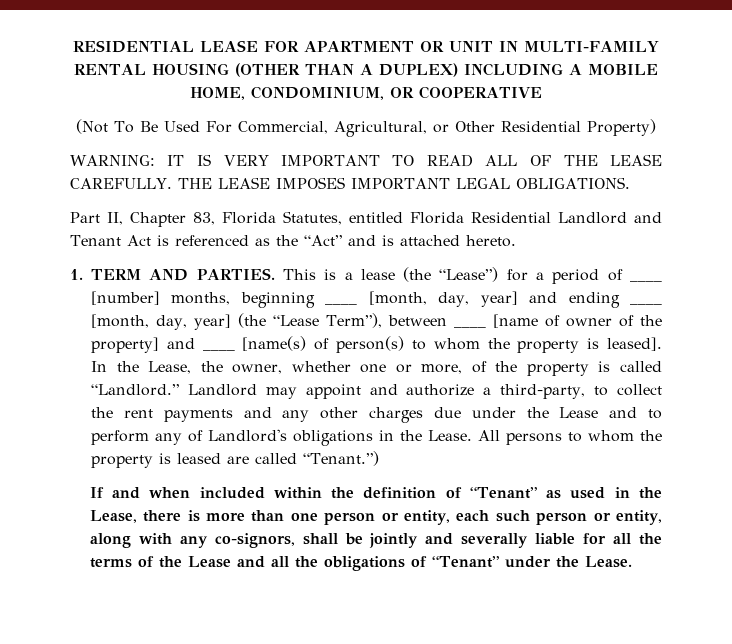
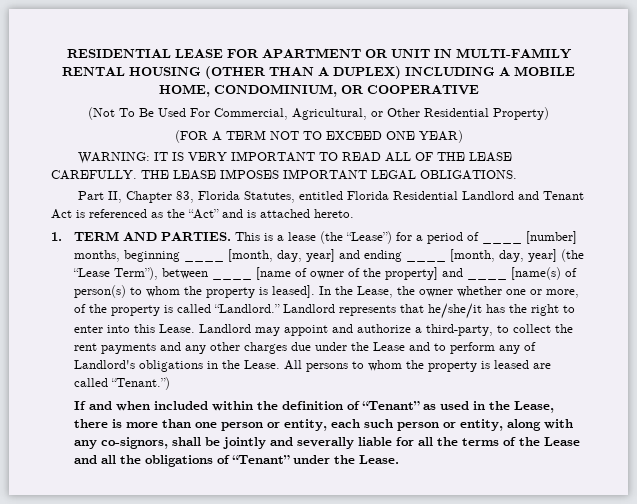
+ (FOR A TERM NOT TO EXCEED ONE YEAR)
- In the Lease, the owner, whether one or more, of the property is called “Landlord.”
+ In the Lease, the owner whether one or more, of the property is called “Landlord.”
- Landlord may appoint and authorize a third-party, to collect the rent payments and any other charges due under the Lease and to perform any of Landlord's obligations in the Lease.
+ Landlord represents that he/she/it has the right to enter into this Lease. Landlord may appoint and authorize a third-party, to collect the rent payments and any other charges due under the Lease and to perform any of Landlord's obligations in the Lease.

